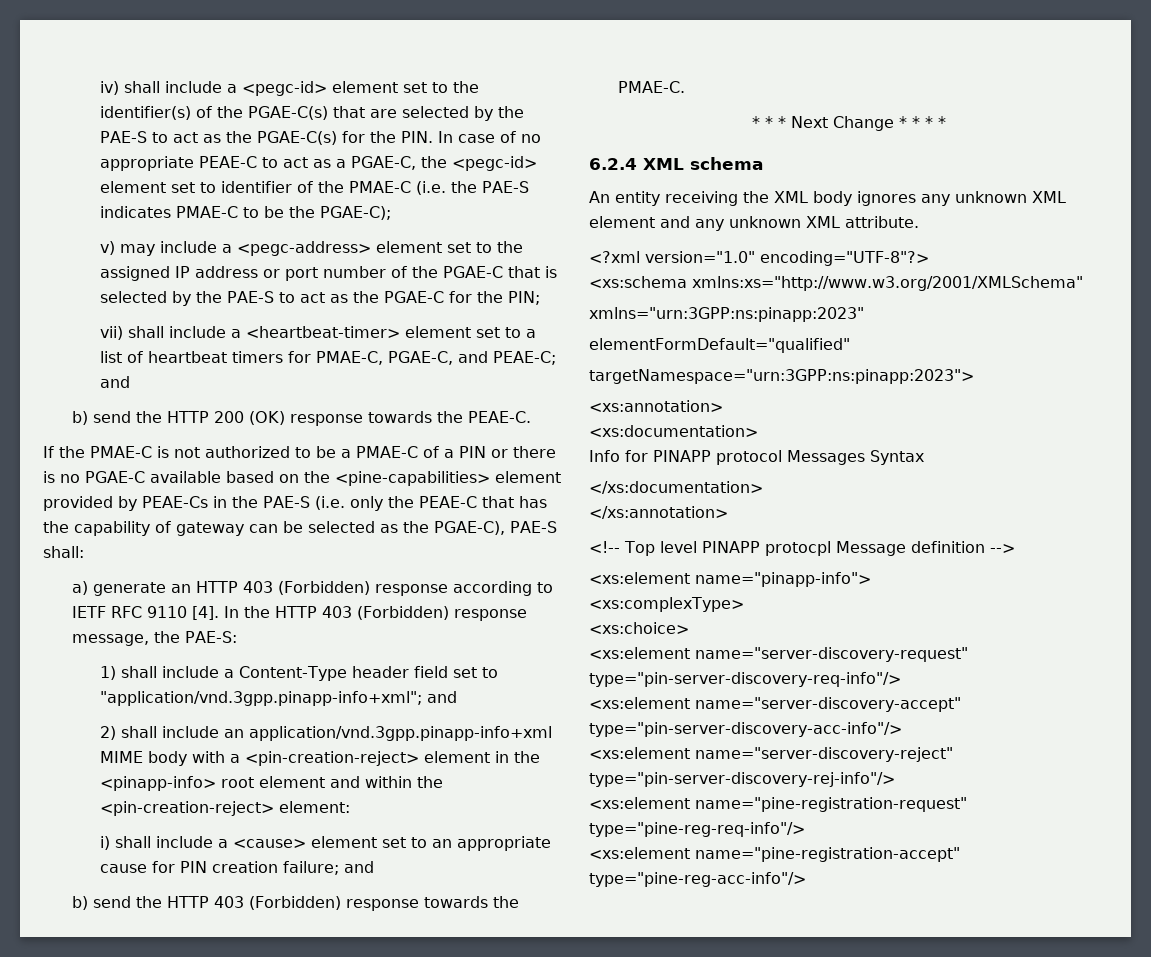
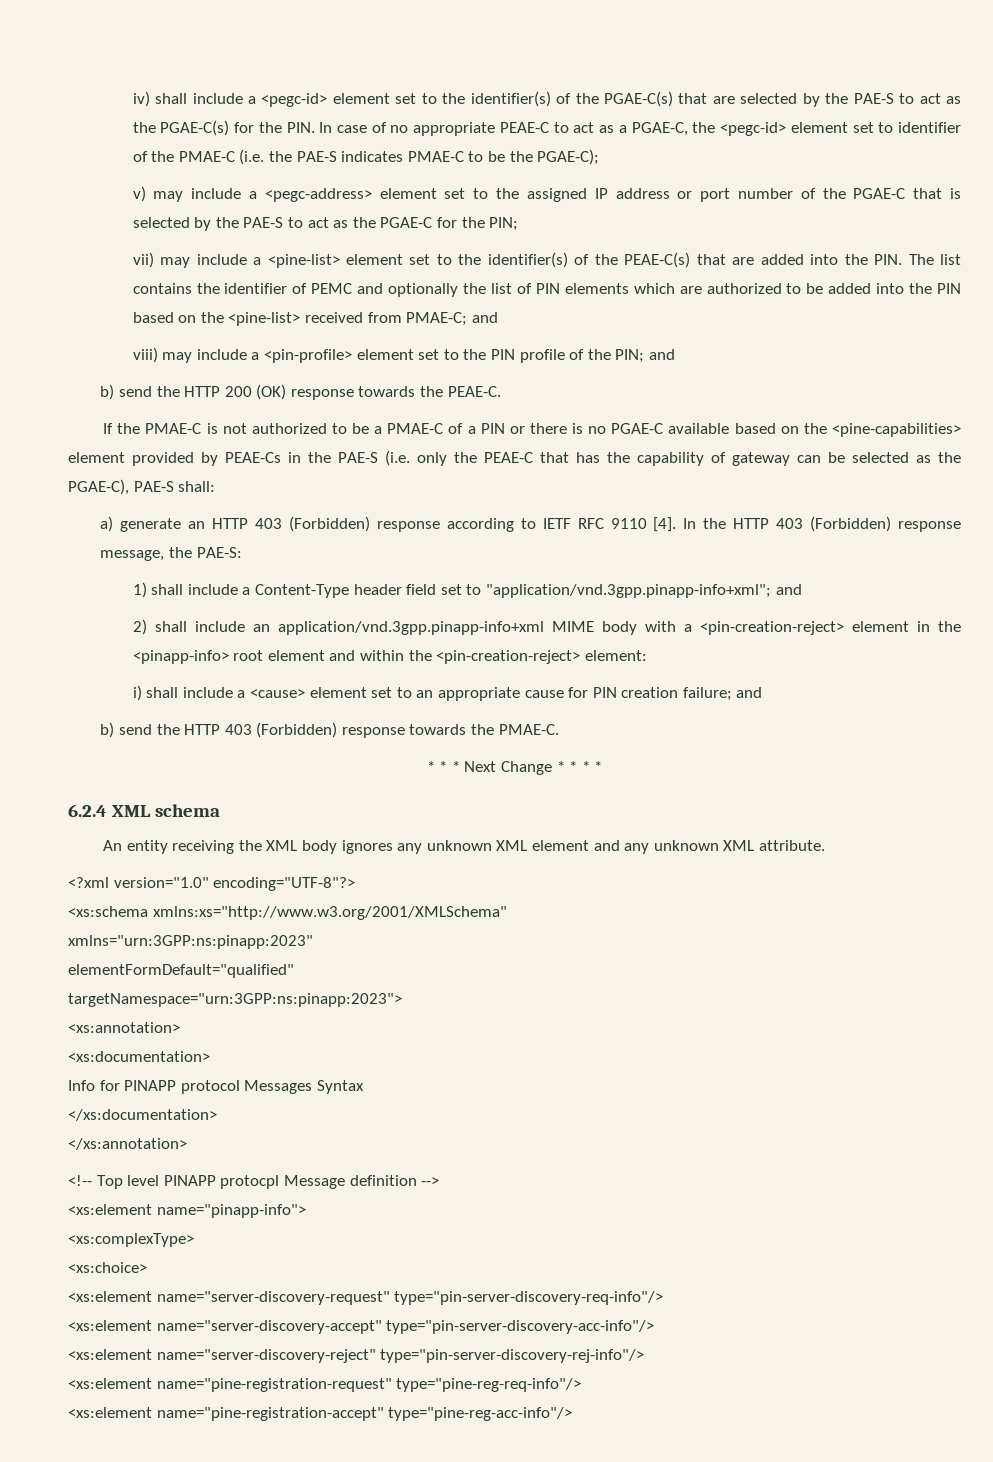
- vii) shall include a <heartbeat-timer> element set to a list of heartbeat timers for PMAE-C, PGAE-C, and PEAE-C; and
+ vii) may include a <pine-list> element set to the identifier(s) of the PEAE-C(s) that are added into the PIN. The list contains the identifier of PEMC and optionally the list of PIN elements which are authorized to be added into the PIN based on the <pine-list> received from PMAE-C; and
+ viii) may include a <pin-profile> element set to the PIN profile of the PIN; and

